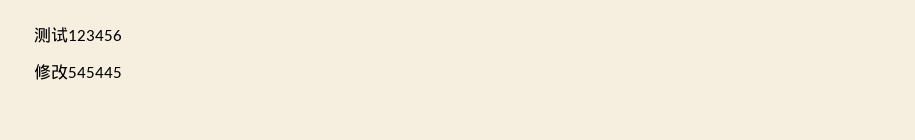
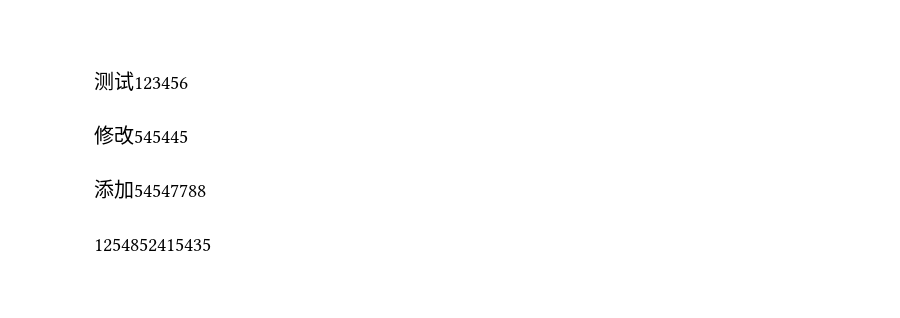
+ 添加54547788
+ 1254852415435

